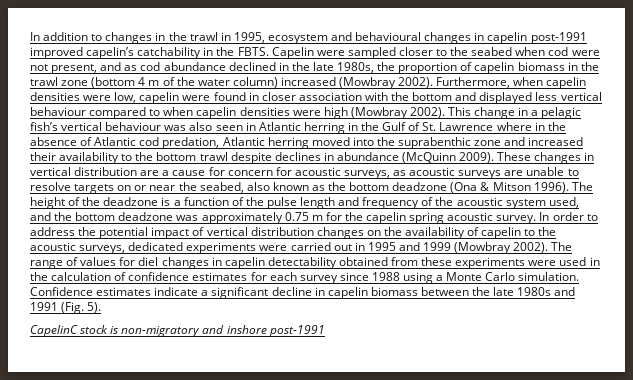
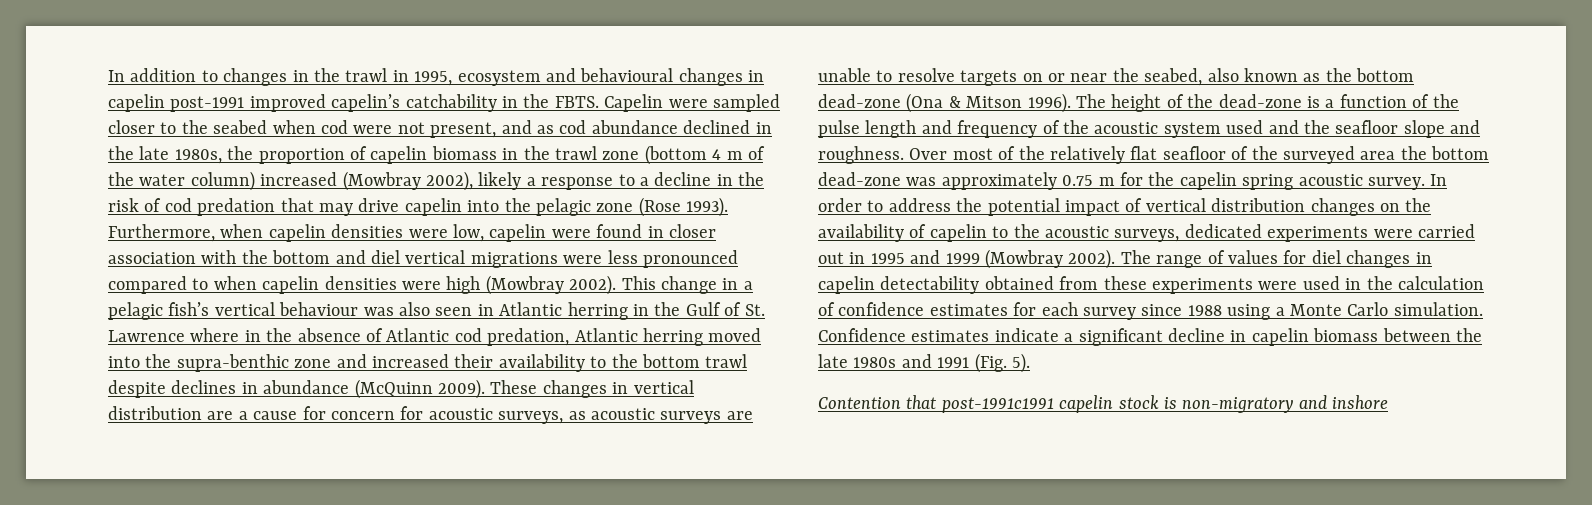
- Capelin were sampled closer to the seabed when cod were not present, and as cod abundance declined in the late 1980s, the proportion of capelin biomass in the trawl zone (bottom 4 m of the water column) increased (Mowbray 2002).
+ Capelin were sampled closer to the seabed when cod were not present, and as cod abundance declined in the late 1980s, the proportion of capelin biomass in the trawl zone (bottom 4 m of the water column) increased (Mowbray 2002), likely a response to a decline in the risk of cod predation that may drive capelin into the pelagic zone (Rose 1993).
- Furthermore, when capelin densities were low, capelin were found in closer association with the bottom and displayed less vertical behaviour compared to when capelin densities were high (Mowbray 2002).
+ Furthermore, when capelin densities were low, capelin were found in closer association with the bottom and diel vertical migrations were less pronounced compared to when capelin densities were high (Mowbray 2002).
- This change in a pelagic fish’s vertical behaviour was also seen in Atlantic herring in the Gulf of St. Lawrence where in the absence of Atlantic cod predation, Atlantic herring moved into the suprabenthic zone and increased their availability to the bottom trawl despite declines in abundance (McQuinn 2009).
+ This change in a pelagic fish’s vertical behaviour was also seen in Atlantic herring in the Gulf of St. Lawrence where in the absence of Atlantic cod predation, Atlantic herring moved into the supra-benthic zone and increased their availability to the bottom trawl despite declines in abundance (McQuinn 2009).
- These changes in vertical distribution are a cause for concern for acoustic surveys, as acoustic surveys are unable to resolve targets on or near the seabed, also known as the bottom deadzone (Ona & Mitson 1996).
+ These changes in vertical distribution are a cause for concern for acoustic surveys, as acoustic surveys are unable to resolve targets on or near the seabed, also known as the bottom dead-zone (Ona & Mitson 1996).
- The height of the deadzone is a function of the pulse length and frequency of the acoustic system used, and the bottom deadzone was approximately 0.75 m for the capelin spring acoustic survey.
+ The height of the dead-zone is a function of the pulse length and frequency of the acoustic system used and the seafloor slope and roughness. Over most of the relatively flat seafloor of the surveyed area the bottom dead-zone was approximately 0.75 m for the capelin spring acoustic survey.
- CapelinC stock is non-migratory and inshore post-1991
+ Contention that post-1991c1991 capelin stock is non-migratory and inshore

